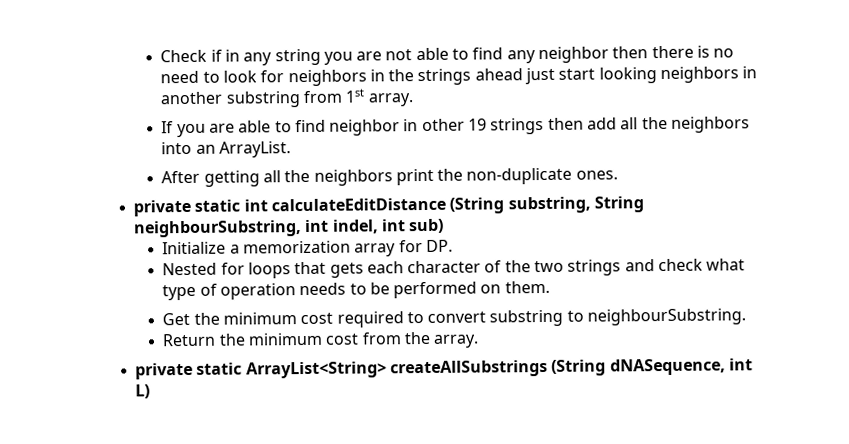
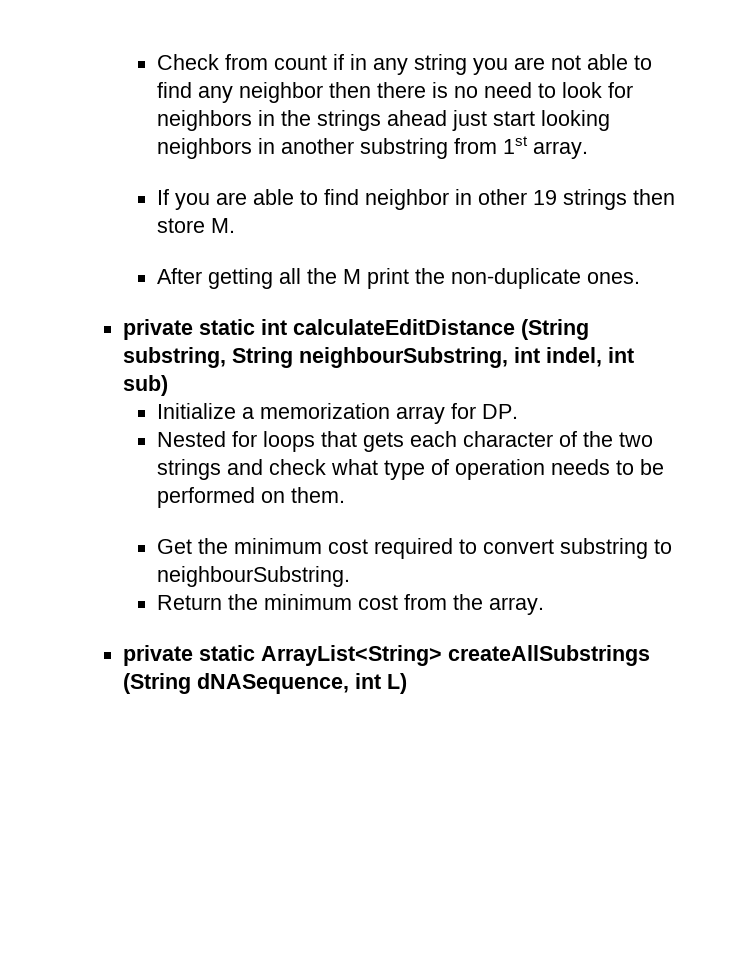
- Check if in any string you are not able to find any neighbor then there is no need to look for neighbors in the strings ahead just start looking neighbors in another substring from 1st array.
+ Check from count if in any string you are not able to find any neighbor then there is no need to look for neighbors in the strings ahead just start looking neighbors in another substring from 1st array.
- If you are able to find neighbor in other 19 strings then add all the neighbors into an ArrayList.
+ If you are able to find neighbor in other 19 strings then store M.
- After getting all the neighbors print the non-duplicate ones.
+ After getting all the M print the non-duplicate ones.

